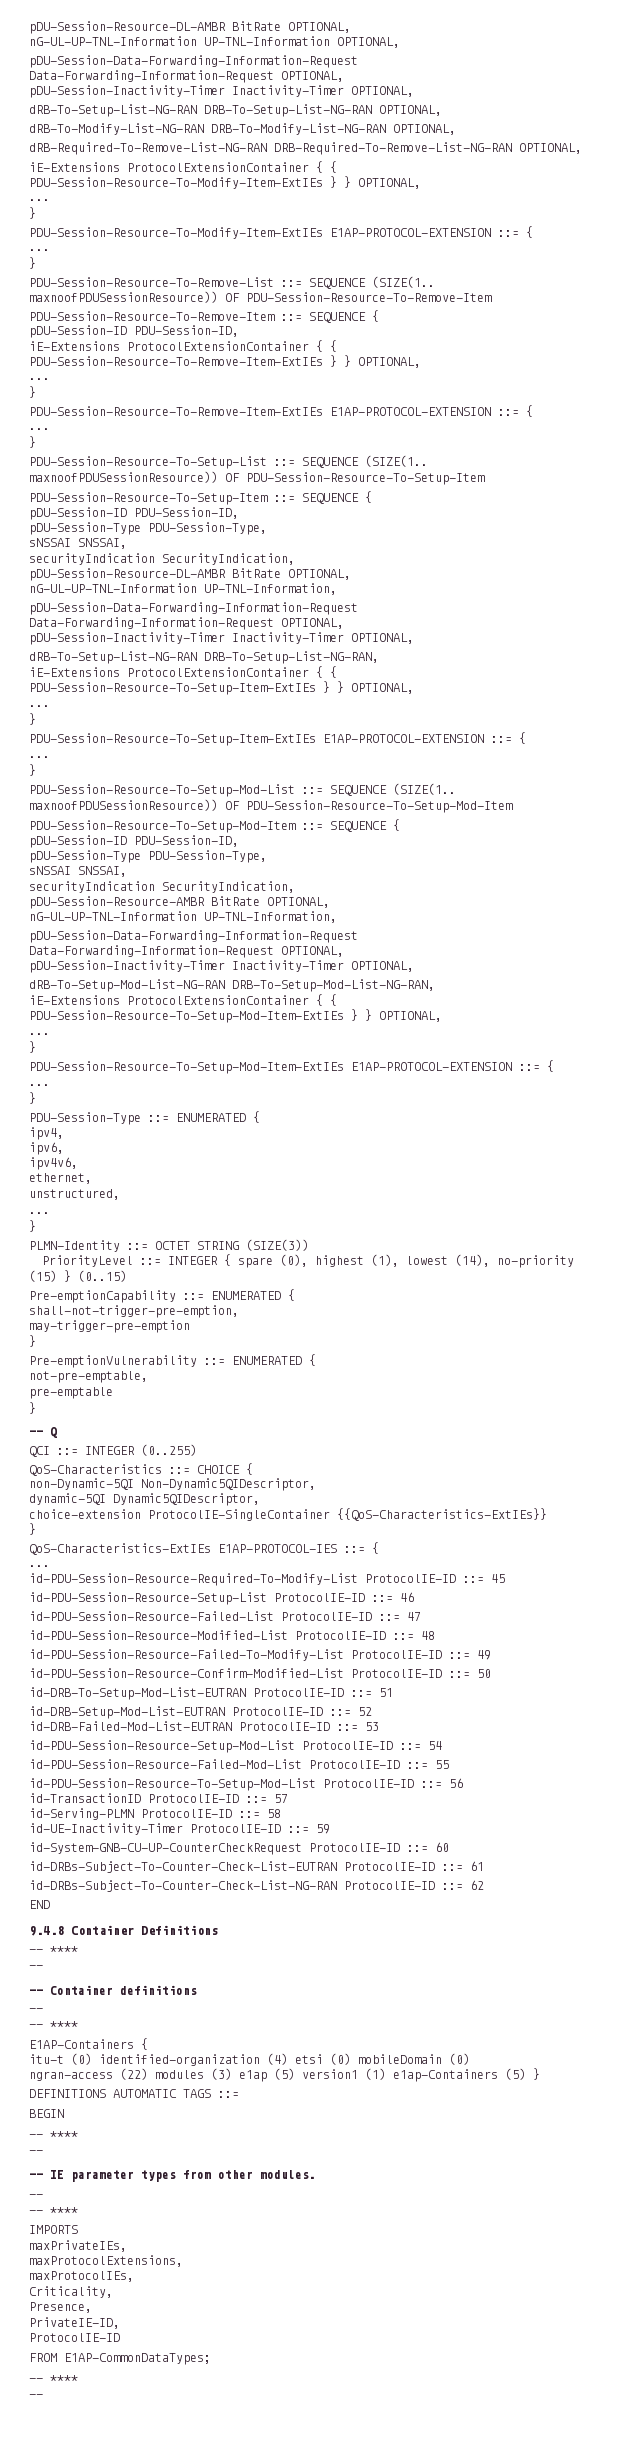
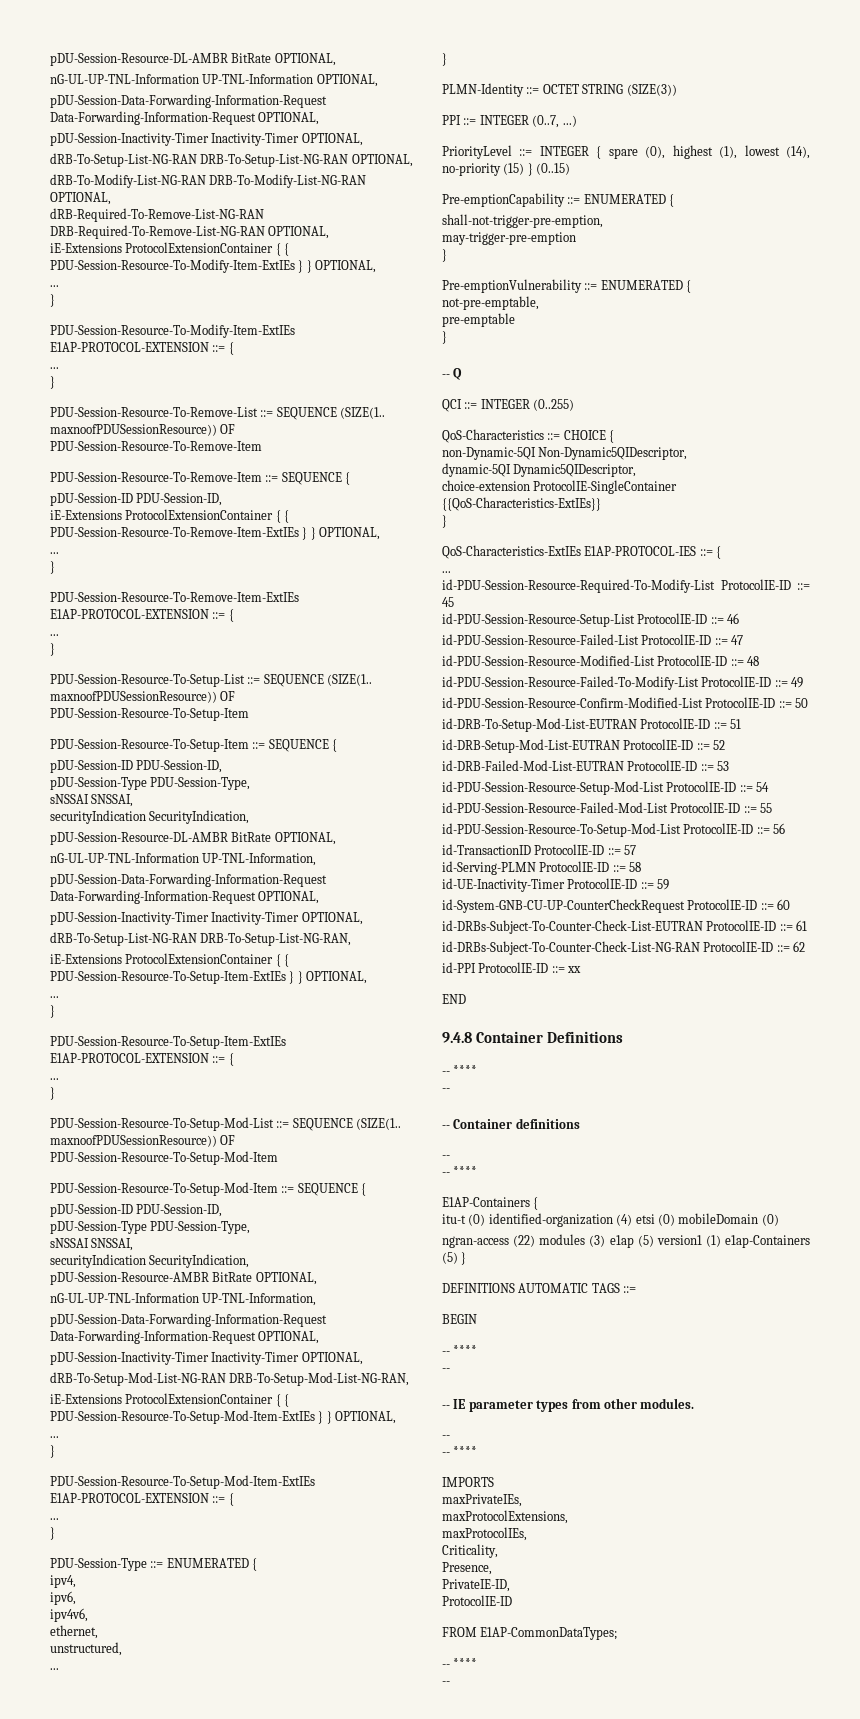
+ PPI ::= INTEGER (0..7, ...)
+ id-PPI ProtocolIE-ID ::= xx

